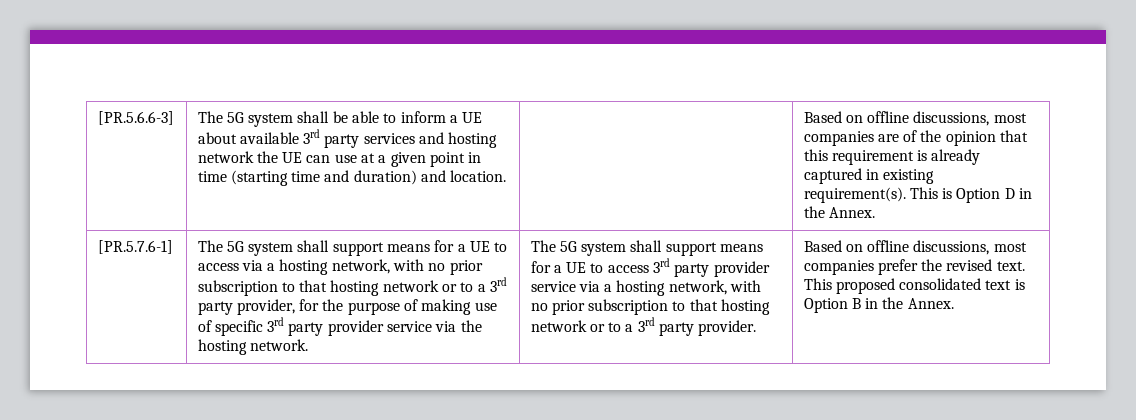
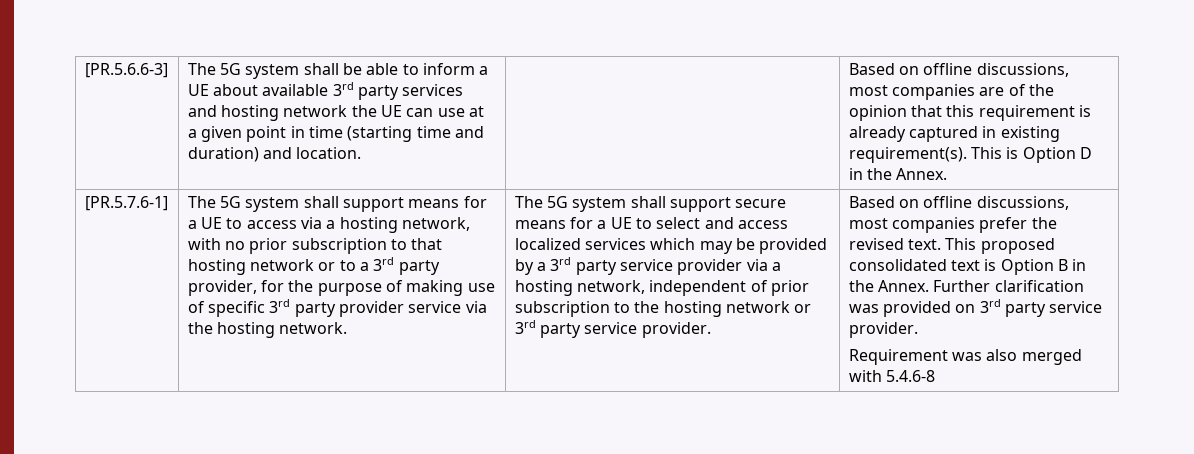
- The 5G system shall support means for a UE to access 3rd party provider service via a hosting network, with no prior subscription to that hosting network or to a 3rd party provider.
+ The 5G system shall support secure means for a UE to select and access localized services which may be provided by a 3rd party service provider via a hosting network, independent of prior subscription to the hosting network or 3rd party service provider.
+ Further clarification was provided on 3rd party service provider.
+ Requirement was also merged with 5.4.6-8

